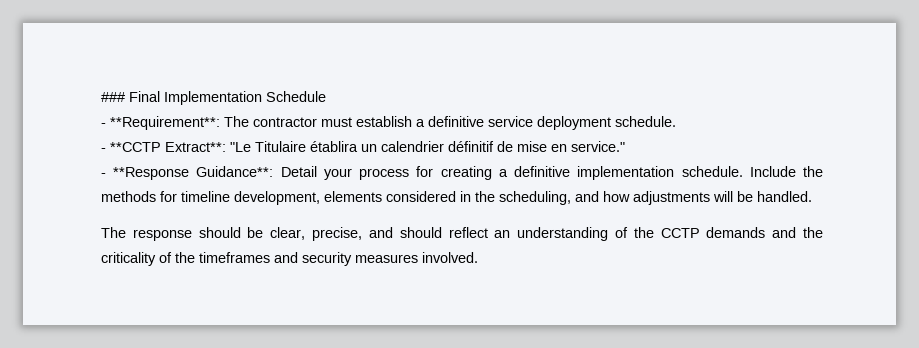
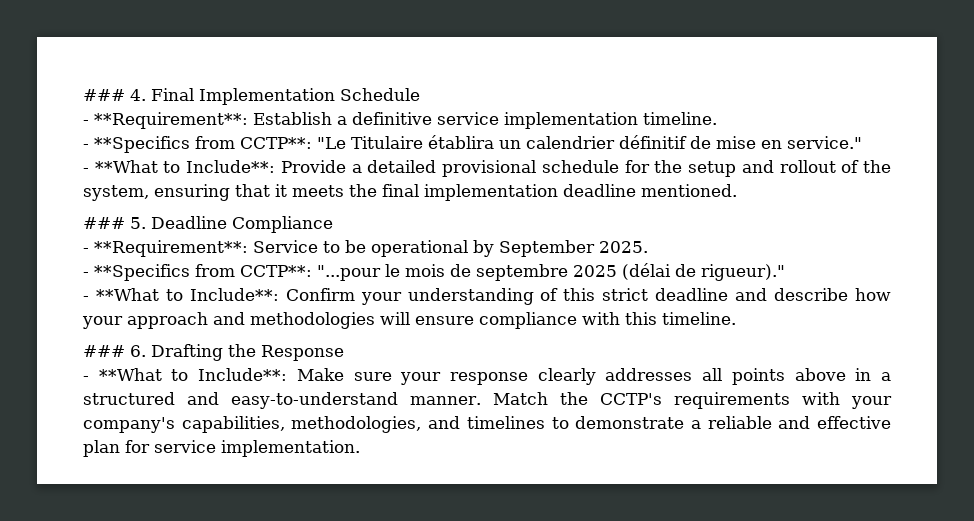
- ### Final Implementation Schedule
+ ### 4. Final Implementation Schedule
- - **Requirement**: The contractor must establish a definitive service deployment schedule.
- - **CCTP Extract**: "Le Titulaire établira un calendrier définitif de mise en service."
+ - **Requirement**: Establish a definitive service implementation timeline.
+ - **Specifics from CCTP**: "Le Titulaire établira un calendrier définitif de mise en service."
- - **Response Guidance**: Detail your process for creating a definitive implementation schedule. Include the methods for timeline development, elements considered in the scheduling, and how adjustments will be handled.
- The response should be clear, precise, and should reflect an understanding of the CCTP demands and the criticality of the timeframes and security measures involved.
+ - **What to Include**: Provide a detailed provisional schedule for the setup and rollout of the system, ensuring that it meets the final implementation deadline mentioned.
+ ### 5. Deadline Compliance
+ - **Requirement**: Service to be operational by September 2025.
+ - **Specifics from CCTP**: "...pour le mois de septembre 2025 (délai de rigueur)."
+ - **What to Include**: Confirm your understanding of this strict deadline and describe how your approach and methodologies will ensure compliance with this timeline.
+ ### 6. Drafting the Response
+ - **What to Include**: Make sure your response clearly addresses all points above in a structured and easy-to-understand manner. Match the CCTP's requirements with your company's capabilities, methodologies, and timelines to demonstrate a reliable and effective plan for service implementation.

